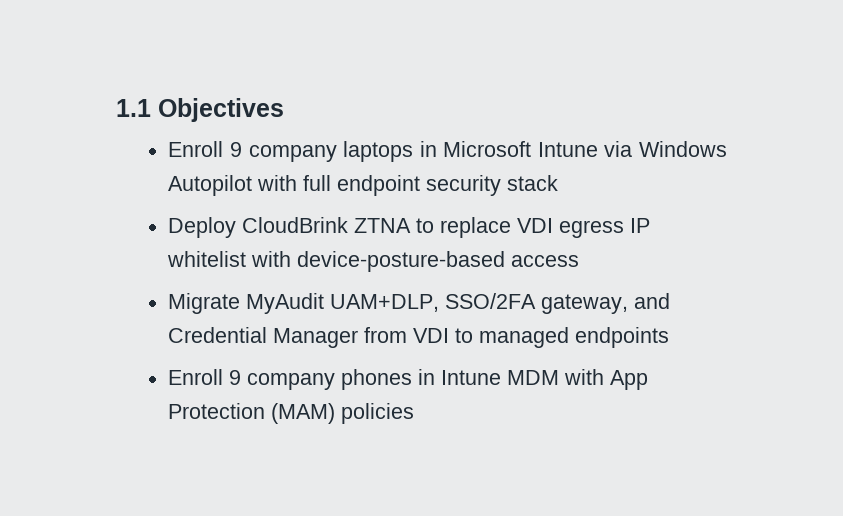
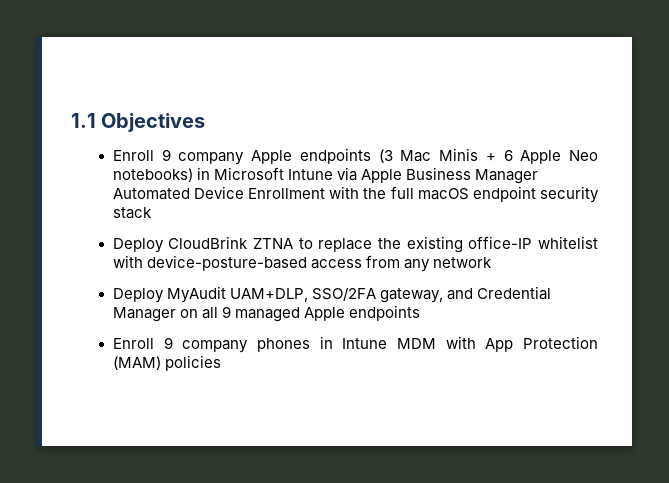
- Enroll 9 company laptops in Microsoft Intune via Windows Autopilot with full endpoint security stack
+ Enroll 9 company Apple endpoints (3 Mac Minis + 6 Apple Neo notebooks) in Microsoft Intune via Apple Business Manager Automated Device Enrollment with the full macOS endpoint security stack
- Deploy CloudBrink ZTNA to replace VDI egress IP whitelist with device-posture-based access
- Migrate MyAudit UAM+DLP, SSO/2FA gateway, and Credential Manager from VDI to managed endpoints
+ Deploy CloudBrink ZTNA to replace the existing office-IP whitelist with device-posture-based access from any network
+ Deploy MyAudit UAM+DLP, SSO/2FA gateway, and Credential Manager on all 9 managed Apple endpoints

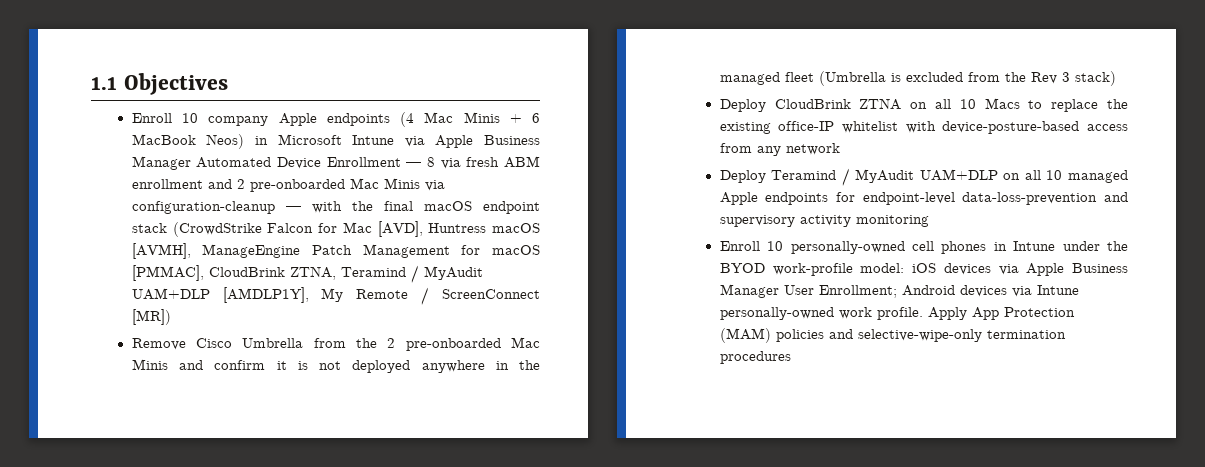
- Enroll 9 company Apple endpoints (3 Mac Minis + 6 Apple Neo notebooks) in Microsoft Intune via Apple Business Manager Automated Device Enrollment with the full macOS endpoint security stack
+ Enroll 10 company Apple endpoints (4 Mac Minis + 6 MacBook Neos) in Microsoft Intune via Apple Business Manager Automated Device Enrollment — 8 via fresh ABM enrollment and 2 pre-onboarded Mac Minis via configuration-cleanup — with the final macOS endpoint stack (CrowdStrike Falcon for Mac [AVD], Huntress macOS [AVMH], ManageEngine Patch Management for macOS [PMMAC], CloudBrink ZTNA, Teramind / MyAudit UAM+DLP [AMDLP1Y], My Remote / ScreenConnect [MR])
+ Remove Cisco Umbrella from the 2 pre-onboarded Mac Minis and confirm it is not deployed anywhere in the managed fleet (Umbrella is excluded from the Rev 3 stack)
- Deploy CloudBrink ZTNA to replace the existing office-IP whitelist with device-posture-based access from any network
+ Deploy CloudBrink ZTNA on all 10 Macs to replace the existing office-IP whitelist with device-posture-based access from any network
- Deploy MyAudit UAM+DLP, SSO/2FA gateway, and Credential Manager on all 9 managed Apple endpoints
- Enroll 9 company phones in Intune MDM with App Protection (MAM) policies
+ Deploy Teramind / MyAudit UAM+DLP on all 10 managed Apple endpoints for endpoint-level data-loss-prevention and supervisory activity monitoring
+ Enroll 10 personally-owned cell phones in Intune under the BYOD work-profile model: iOS devices via Apple Business Manager User Enrollment; Android devices via Intune personally-owned work profile. Apply App Protection (MAM) policies and selective-wipe-only termination procedures

